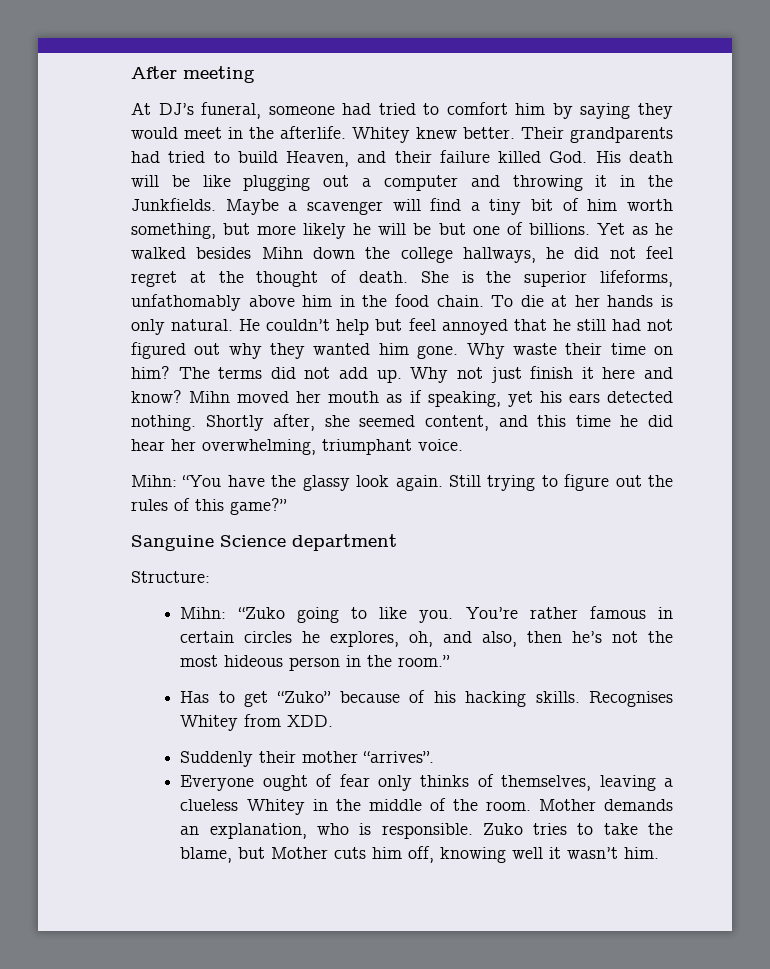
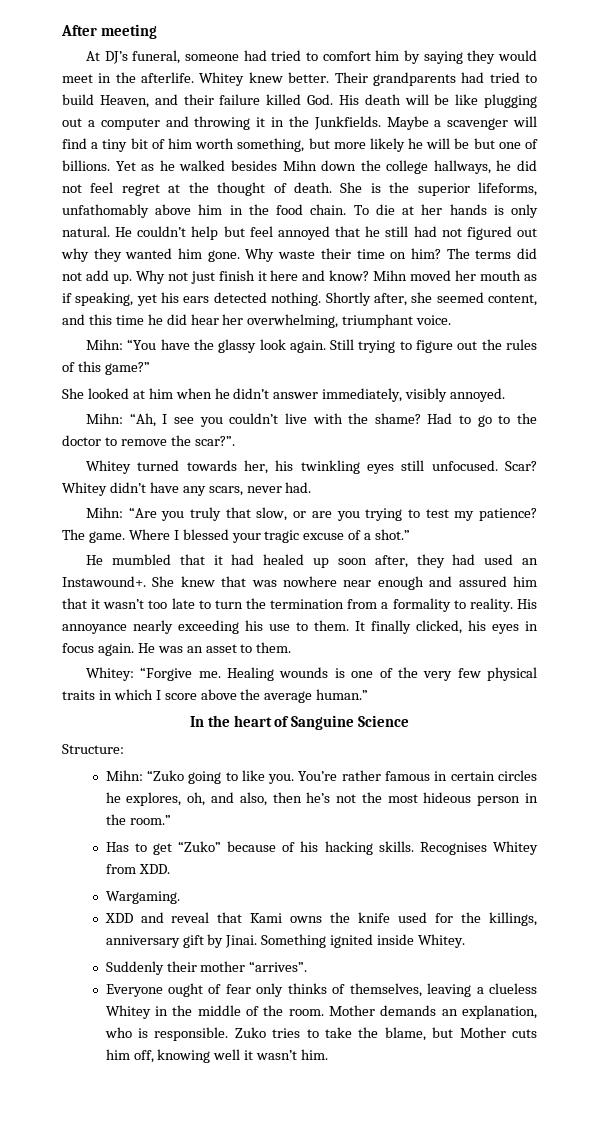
- Sanguine Science department
+ She looked at him when he didn’t answer immediately, visibly annoyed.
+ Mihn: “Ah, I see you couldn’t live with the shame? Had to go to the doctor to remove the scar?”.
+ Whitey turned towards her, his twinkling eyes still unfocused. Scar? Whitey didn’t have any scars, never had.
+ Mihn: “Are you truly that slow, or are you trying to test my patience? The game. Where I blessed your tragic excuse of a shot.”
+ He mumbled that it had healed up soon after, they had used an Instawound+. She knew that was nowhere near enough and assured him that it wasn’t too late to turn the termination from a formality to reality. His annoyance nearly exceeding his use to them. It finally clicked, his eyes in focus again. He was an asset to them.
+ Whitey: “Forgive me. Healing wounds is one of the very few physical traits in which I score above the average human.”
+ In the heart of Sanguine Science
+ Wargaming.
+ XDD and reveal that Kami owns the knife used for the killings, anniversary gift by Jinai. Something ignited inside Whitey.

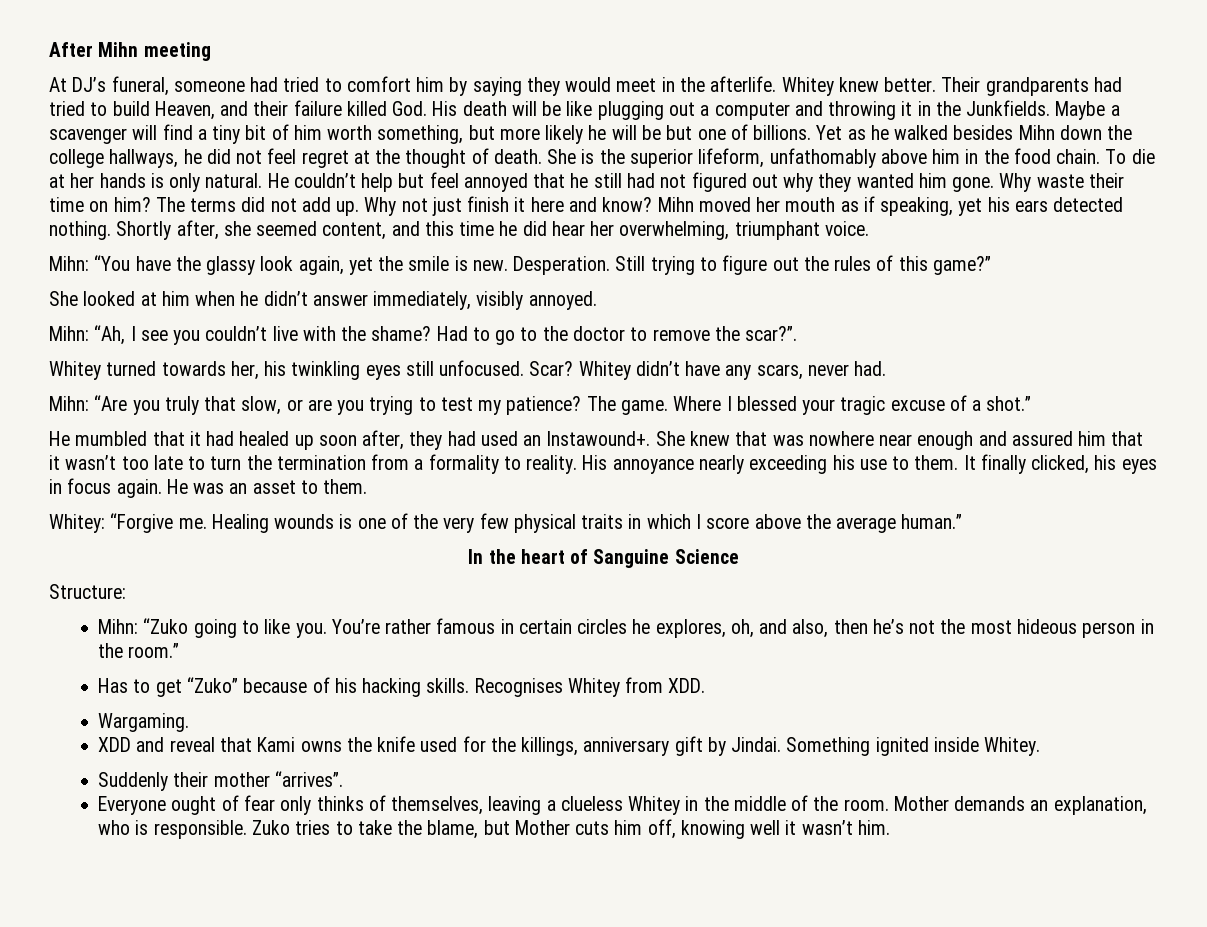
- After meeting
+ After Mihn meeting
- She is the superior lifeforms, unfathomably above him in the food chain.
+ She is the superior lifeform, unfathomably above him in the food chain.
- Mihn: “You have the glassy look again.
+ Mihn: “You have the glassy look again, yet the smile is new. Desperation.
- XDD and reveal that Kami owns the knife used for the killings, anniversary gift by Jinai.
+ XDD and reveal that Kami owns the knife used for the killings, anniversary gift by Jindai.

